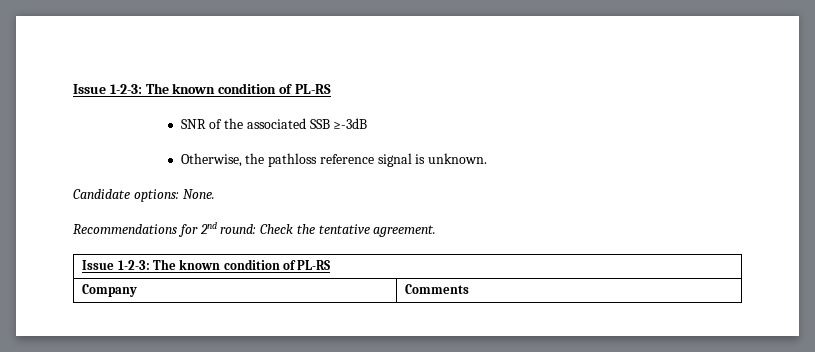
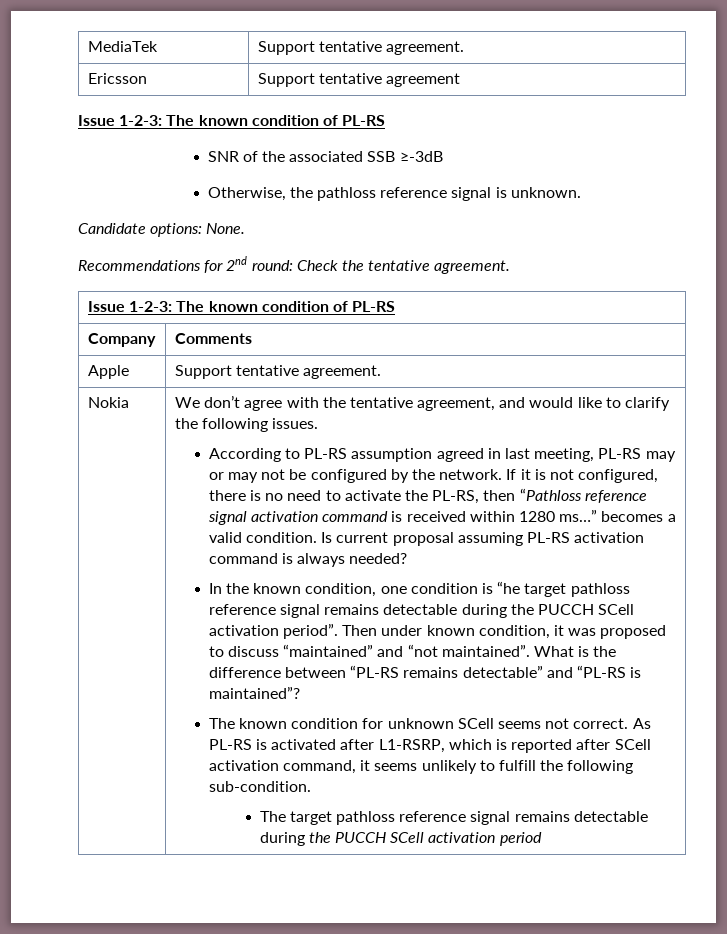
+ MediaTek | Support tentative agreement.
+ Ericsson | Support tentative agreement
+ Apple | Support tentative agreement.
+ Nokia | We don’t agree with the tentative agreement, and would like to clarify the following issues.
+ According to PL-RS assumption agreed in last meeting, PL-RS may or may not be configured by the network. If it is not configured, there is no need to activate the PL-RS, then “Pathloss reference signal activation command is received within 1280 ms…” becomes a valid condition. Is current proposal assuming PL-RS activation command is always needed?
+ In the known condition, one condition is “he target pathloss reference signal remains detectable during the PUCCH SCell activation period”. Then under known condition, it was proposed to discuss “maintained” and “not maintained”. What is the difference between “PL-RS remains detectable” and “PL-RS is maintained”?
+ The known condition for unknown SCell seems not correct. As PL-RS is activated after L1-RSRP, which is reported after SCell activation command, it seems unlikely to fulfill the following sub-condition.
+ The target pathloss reference signal remains detectable during the PUCCH SCell activation period

